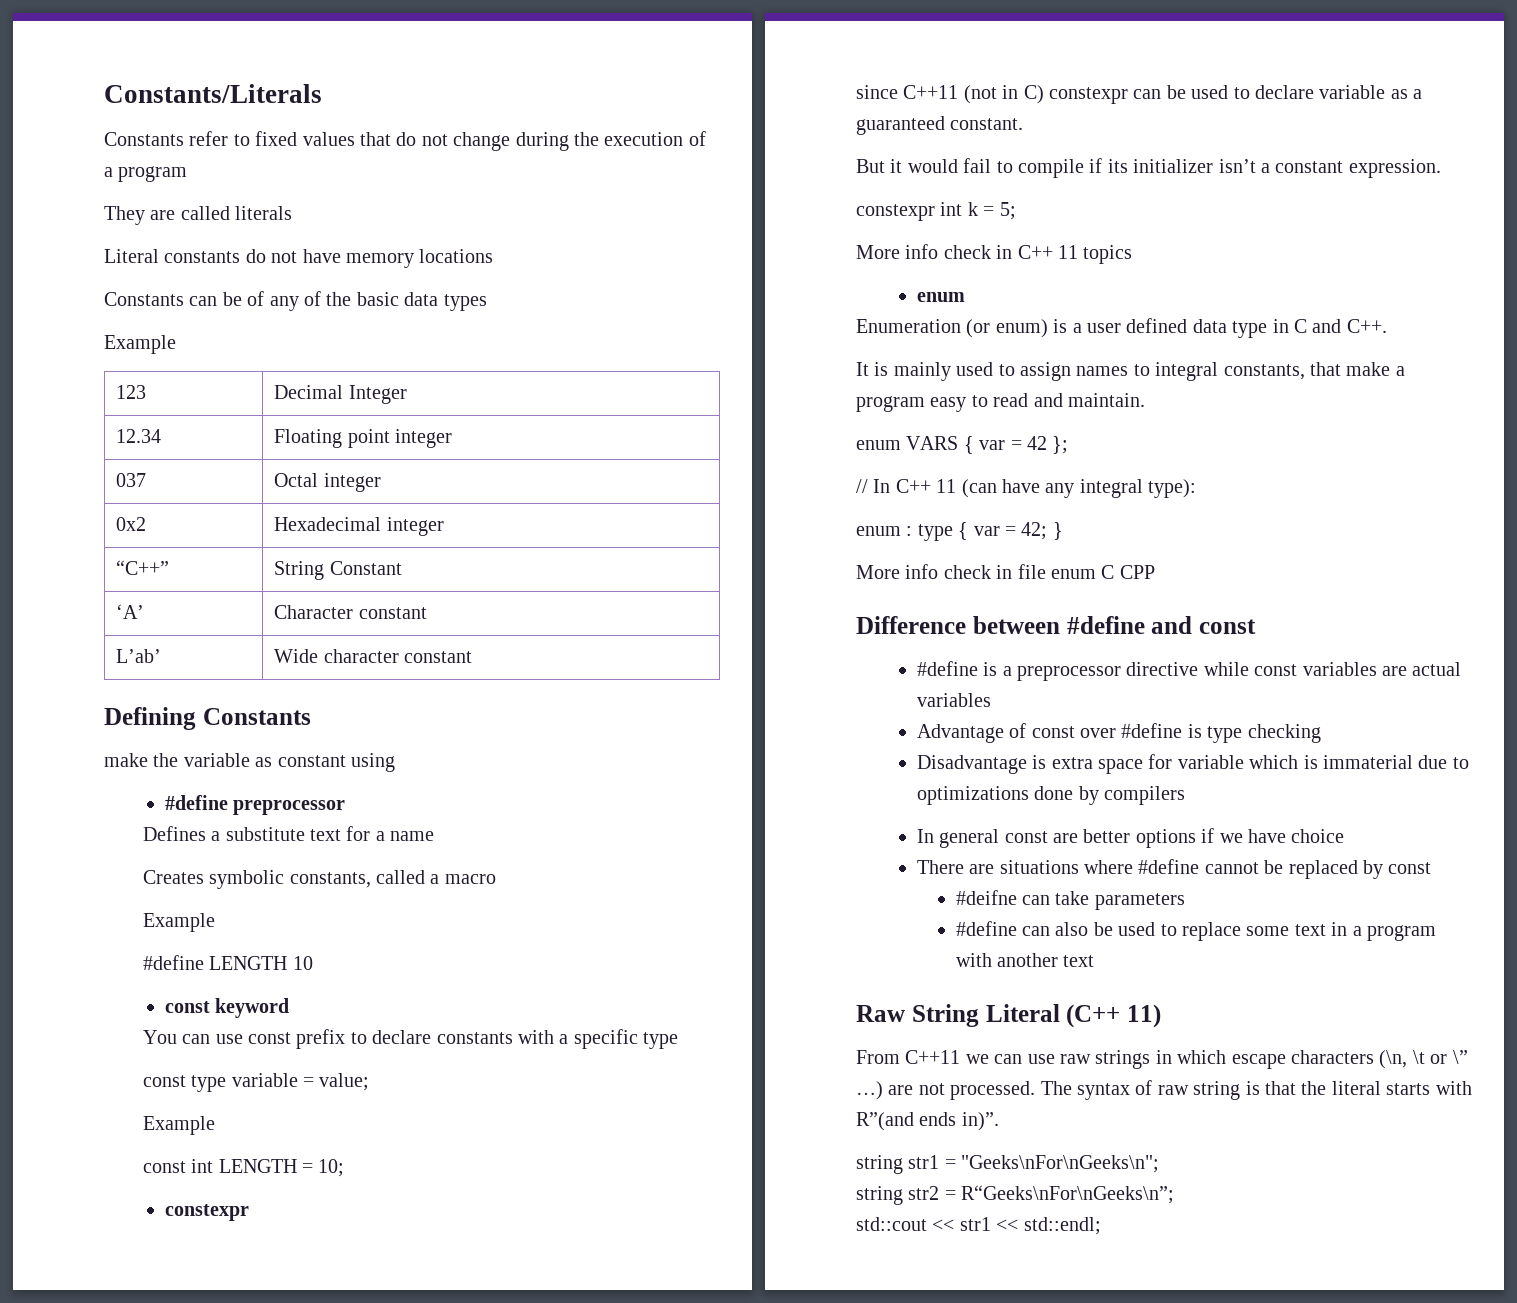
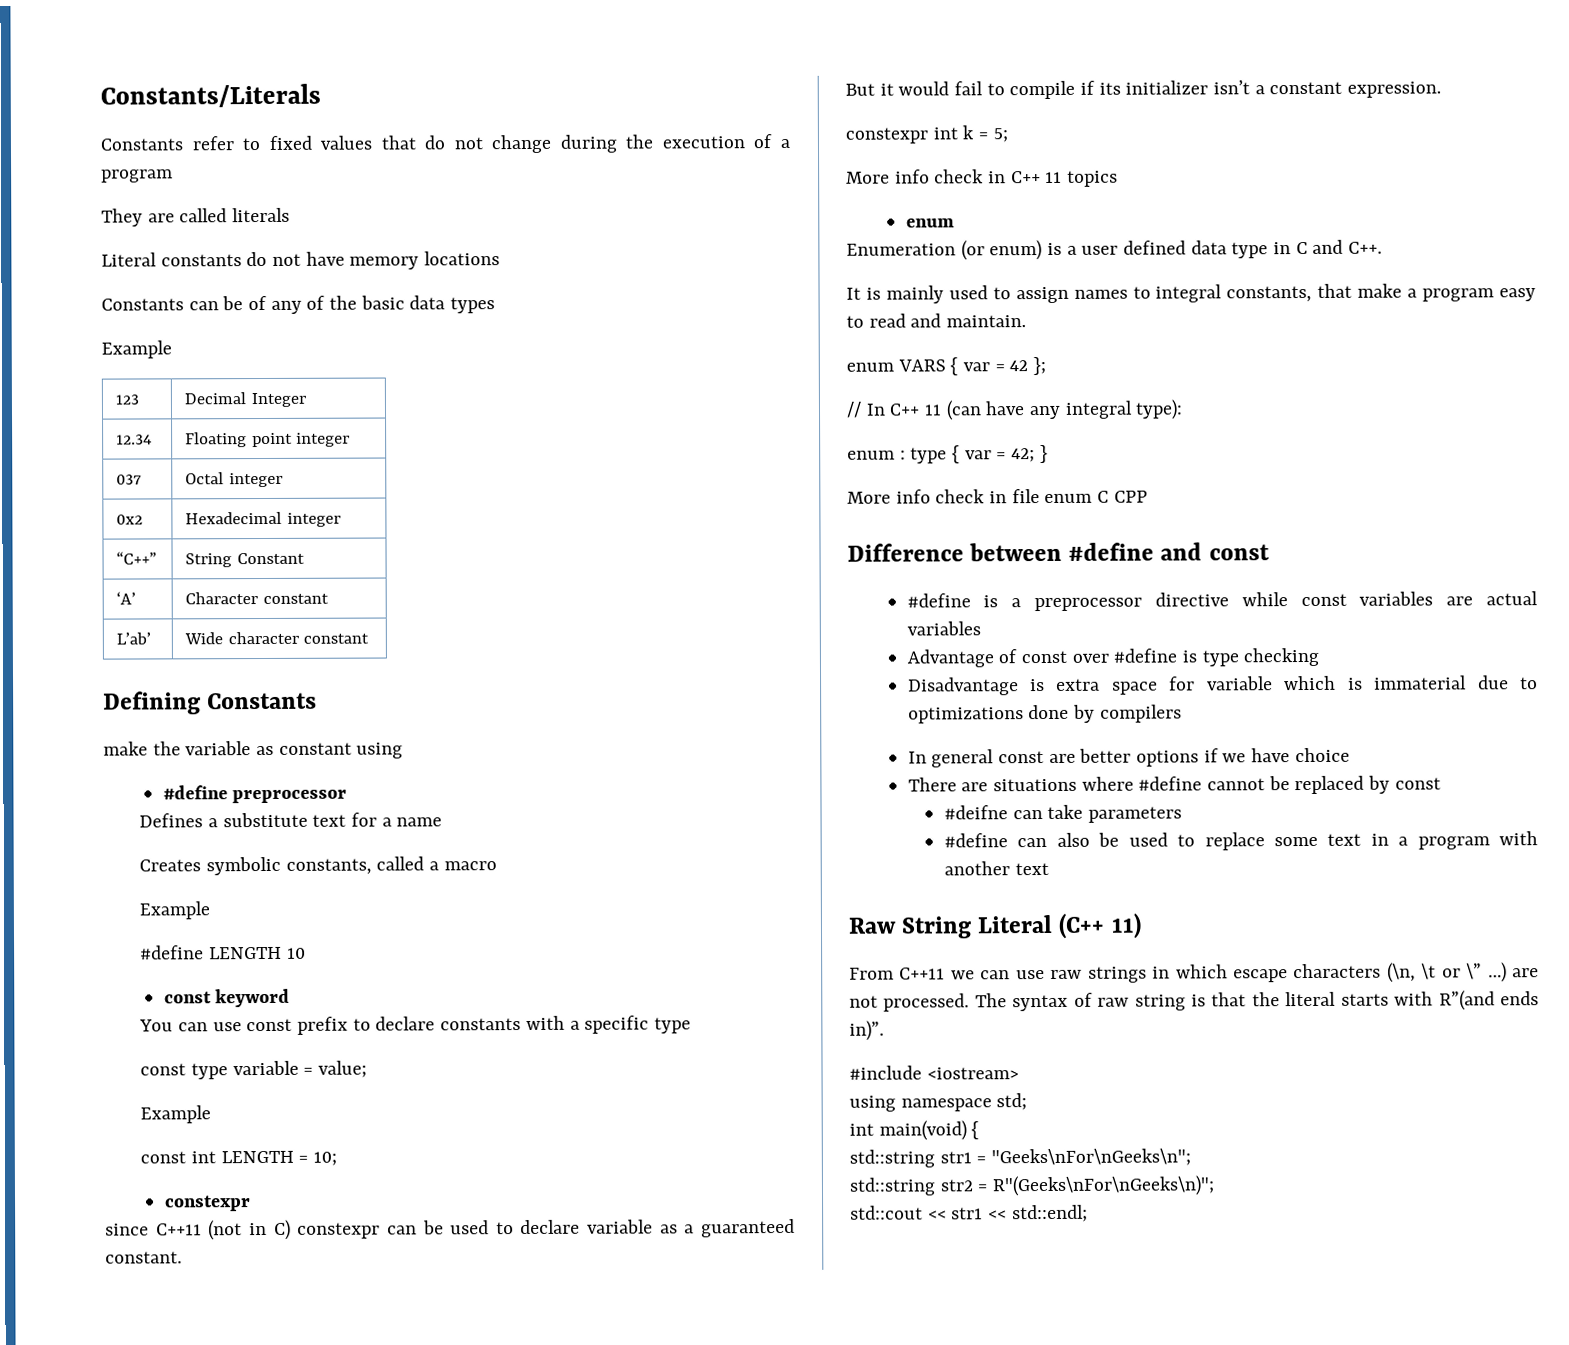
- string str1 = "Geeks\nFor\nGeeks\n";
+ #include <iostream>
+ using namespace std;
+ int main(void) {
+ std::string str1 = "Geeks\nFor\nGeeks\n";
- string str2 = R“Geeks\nFor\nGeeks\n”;
+ std::string str2 = R"(Geeks\nFor\nGeeks\n)";

